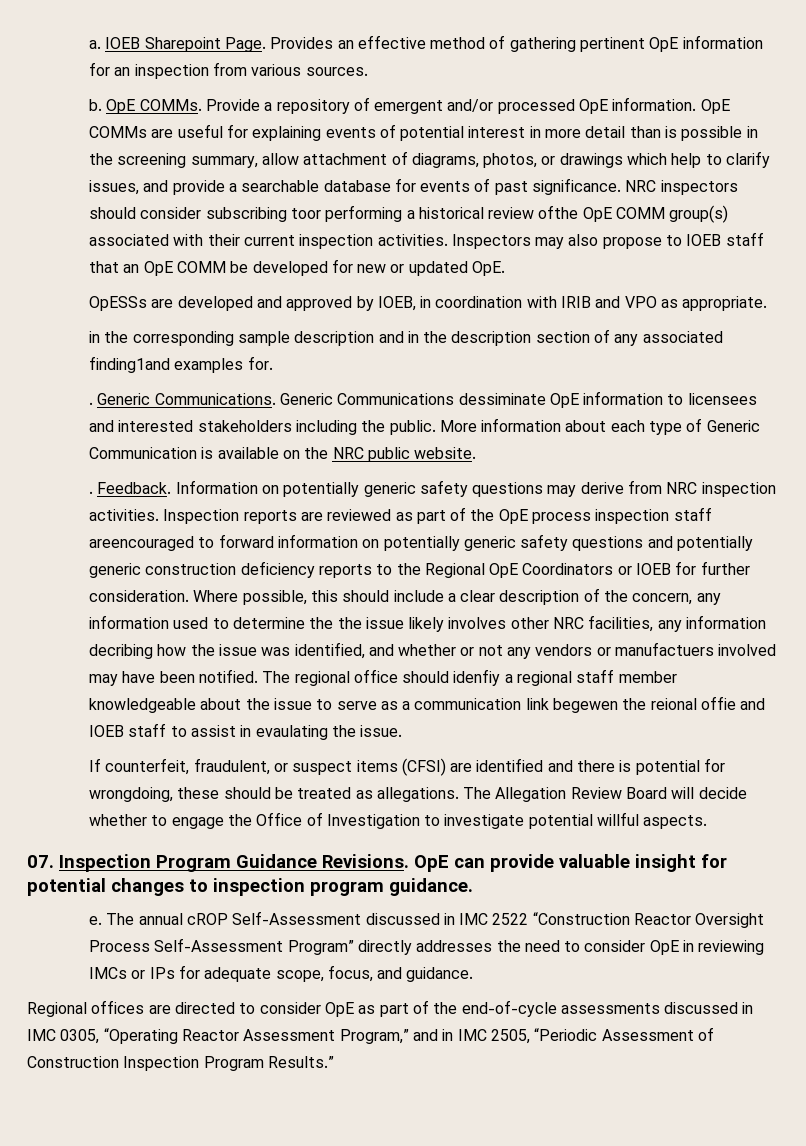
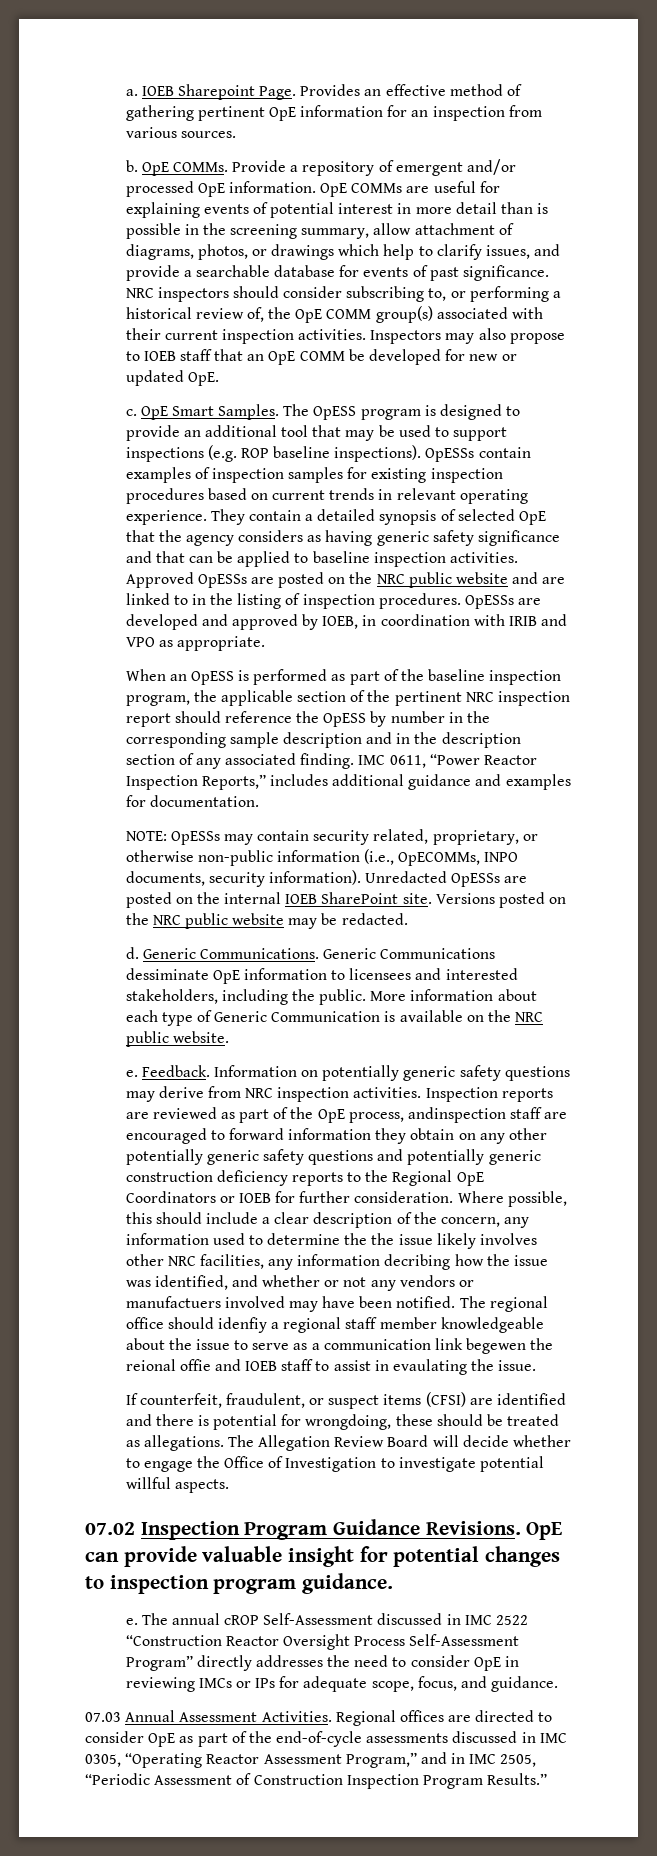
- NRC inspectors should consider subscribing toor performing a historical review ofthe OpE COMM group(s) associated with their current inspection activities.
+ NRC inspectors should consider subscribing to, or performing a historical review of, the OpE COMM group(s) associated with their current inspection activities.
+ c. OpE Smart Samples. The OpESS program is designed to provide an additional tool that may be used to support inspections (e.g. ROP baseline inspections). OpESSs contain examples of inspection samples for existing inspection procedures based on current trends in relevant operating experience. They contain a detailed synopsis of selected OpE that the agency considers as having generic safety significance and that can be applied to baseline inspection activities. Approved OpESSs are posted on the NRC public website and are linked to in the listing of inspection procedures.
- in the corresponding sample description and in the description section of any associated finding1and examples for.
- .
+ When an OpESS is performed as part of the baseline inspection program, the applicable section of the pertinent NRC inspection report should reference the OpESS by number in the corresponding sample description and in the description section of any associated finding. IMC 0611, “Power Reactor Inspection Reports,” includes additional guidance and examples for documentation.
+ NOTE: OpESSs may contain security related, proprietary, or otherwise non-public information (i.e., OpECOMMs, INPO documents, security information). Unredacted OpESSs are posted on the internal IOEB SharePoint site. Versions posted on the NRC public website may be redacted.
+ d.
- Generic Communications dessiminate OpE information to licensees and interested stakeholders including the public.
+ Generic Communications dessiminate OpE information to licensees and interested stakeholders, including the public.
  More information about each type of Generic Communication is available on the NRC public website.
- .
+ e.
- Inspection reports are reviewed as part of the OpE process inspection staff areencouraged to forward information on potentially generic safety questions and potentially generic construction deficiency reports to the Regional OpE Coordinators or IOEB for further consideration.
+ Inspection reports are reviewed as part of the OpE process, andinspection staff are encouraged to forward information they obtain on any other potentially generic safety questions and potentially generic construction deficiency reports to the Regional OpE Coordinators or IOEB for further consideration.
- 07. Inspection Program Guidance Revisions.
+ 07.02 Inspection Program Guidance Revisions.
+ 07.03 Annual Assessment Activities.

